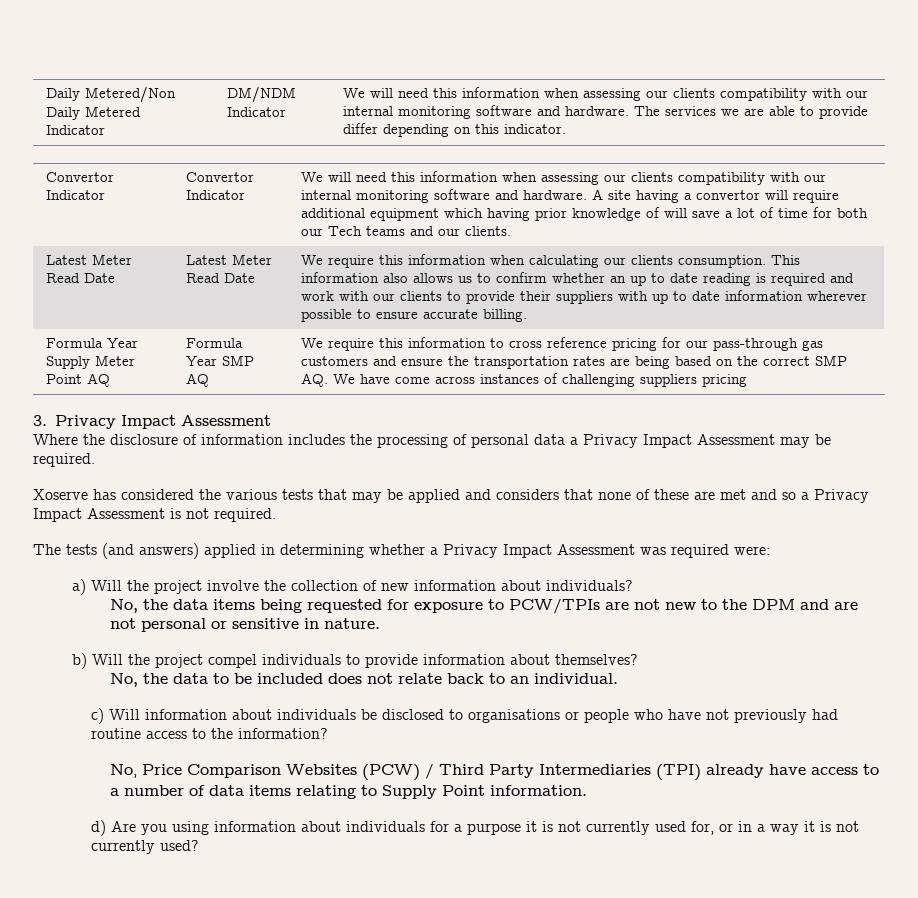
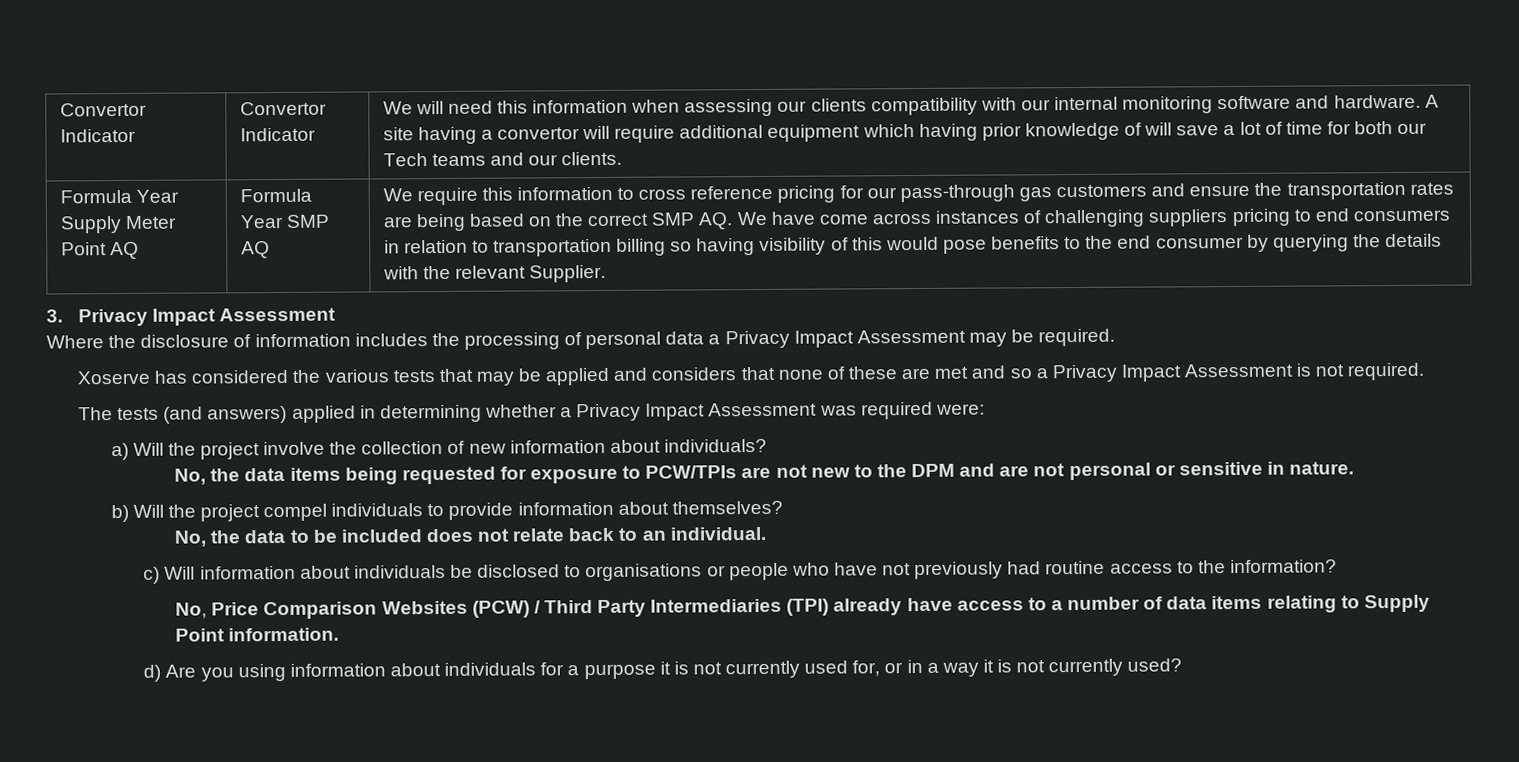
- Daily Metered/Non Daily Metered Indicator | DM/NDM Indicator | We will need this information when assessing our clients compatibility with our internal monitoring software and hardware. The services we are able to provide differ depending on this indicator.
- Latest Meter Read Date | Latest Meter Read Date | We require this information when calculating our clients consumption. This information also allows us to confirm whether an up to date reading is required and work with our clients to provide their suppliers with up to date information wherever possible to ensure accurate billing.
- We require this information to cross reference pricing for our pass-through gas customers and ensure the transportation rates are being based on the correct SMP AQ. We have come across instances of challenging suppliers pricing
+ We require this information to cross reference pricing for our pass-through gas customers and ensure the transportation rates are being based on the correct SMP AQ. We have come across instances of challenging suppliers pricing to end consumers in relation to transportation billing so having visibility of this would pose benefits to the end consumer by querying the details with the relevant Supplier.

